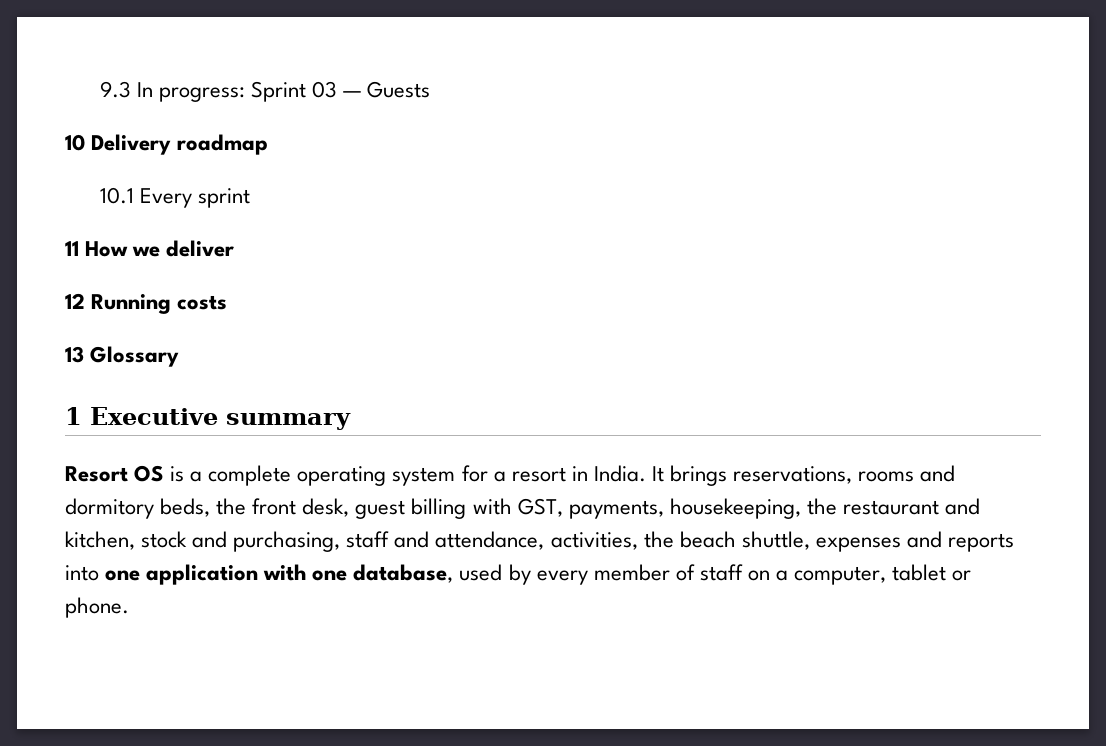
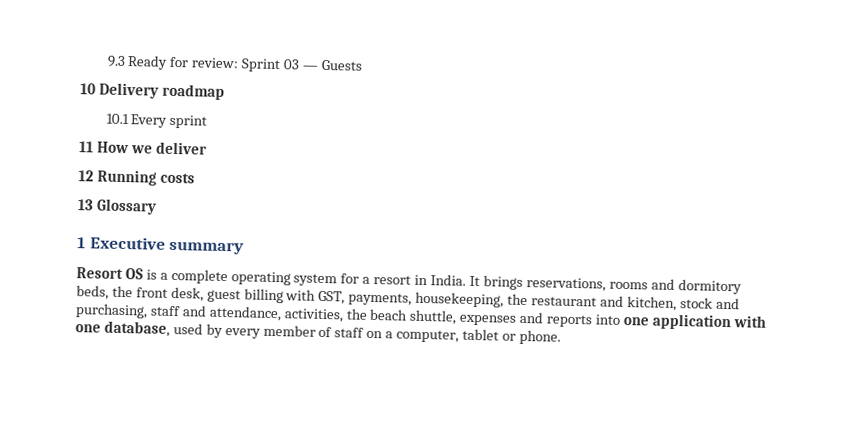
- 9.3 In progress: Sprint 03 — Guests
+ 9.3 Ready for review: Sprint 03 — Guests

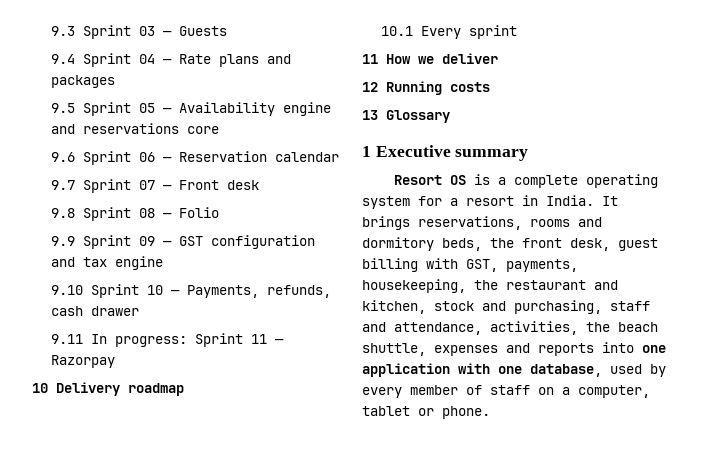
- 9.3 Ready for review: Sprint 03 — Guests
+ 9.3 Sprint 03 — Guests
+ 9.4 Sprint 04 — Rate plans and packages
+ 9.5 Sprint 05 — Availability engine and reservations core
+ 9.6 Sprint 06 — Reservation calendar
+ 9.7 Sprint 07 — Front desk
+ 9.8 Sprint 08 — Folio
+ 9.9 Sprint 09 — GST configuration and tax engine
+ 9.10 Sprint 10 — Payments, refunds, cash drawer
+ 9.11 In progress: Sprint 11 — Razorpay

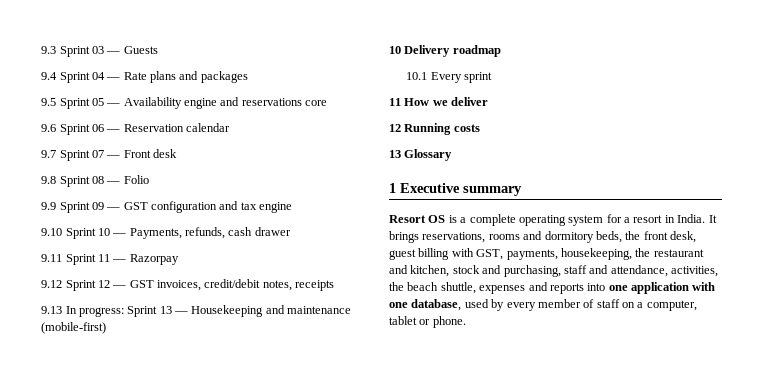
- 9.11 In progress: Sprint 11 — Razorpay
+ 9.11 Sprint 11 — Razorpay
+ 9.12 Sprint 12 — GST invoices, credit/debit notes, receipts
+ 9.13 In progress: Sprint 13 — Housekeeping and maintenance (mobile-first)

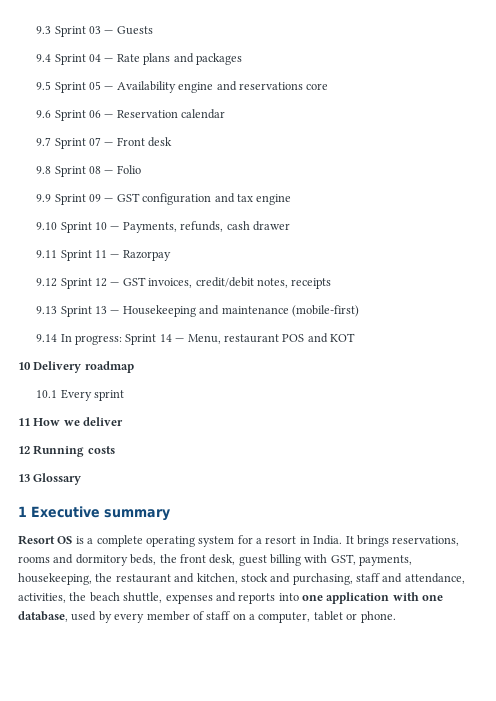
- 9.13 In progress: Sprint 13 — Housekeeping and maintenance (mobile-first)
+ 9.13 Sprint 13 — Housekeeping and maintenance (mobile-first)
+ 9.14 In progress: Sprint 14 — Menu, restaurant POS and KOT

